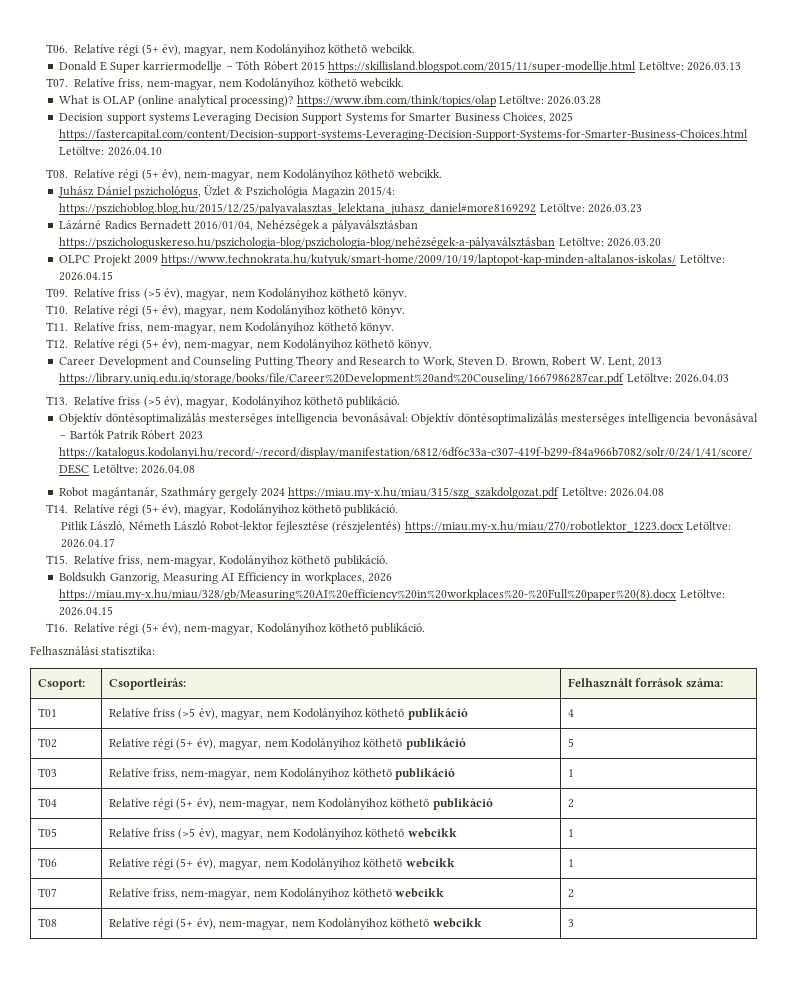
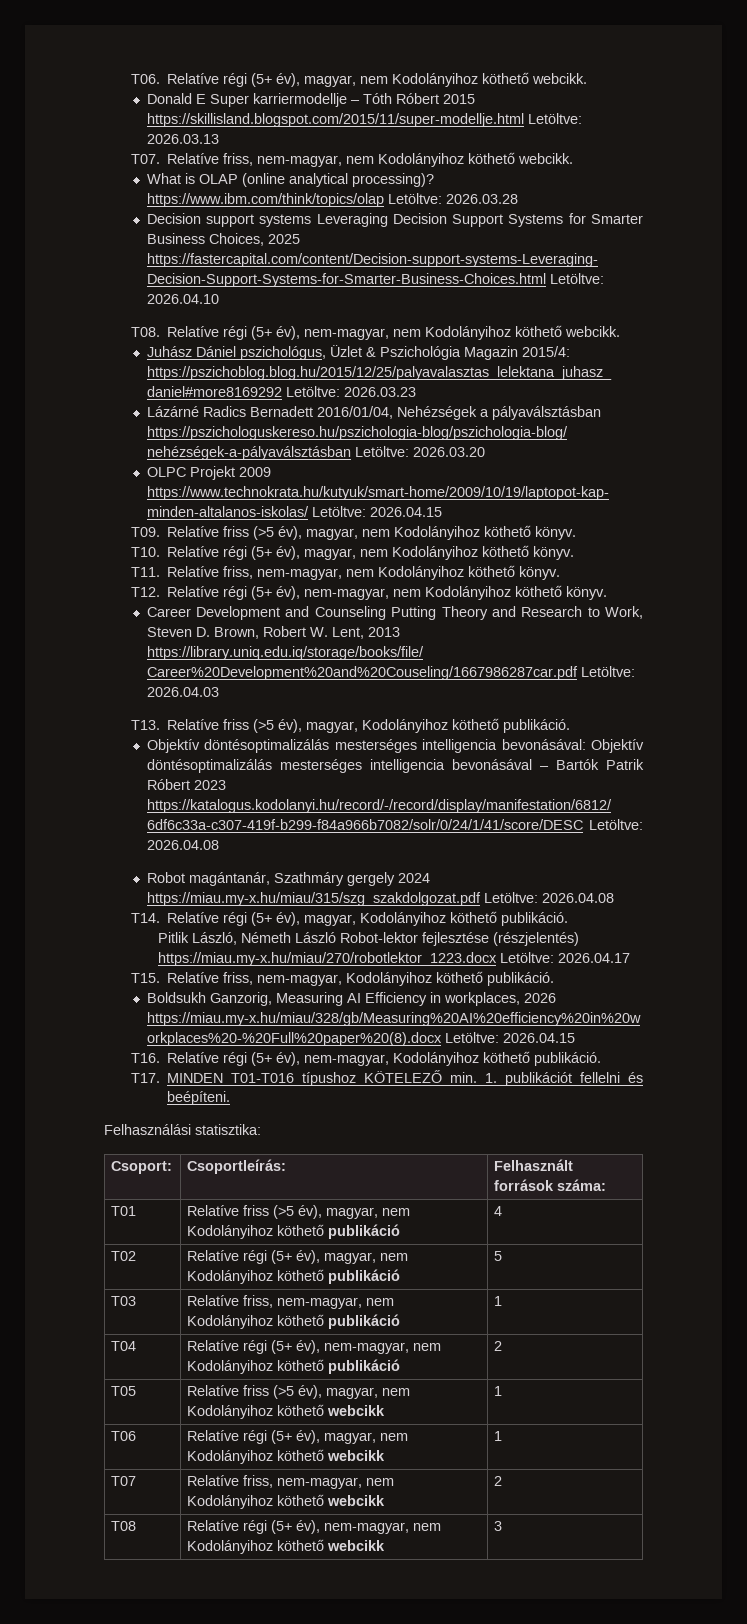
+ T17. MINDEN T01-T016 típushoz KÖTELEZŐ min. 1. publikációt fellelni és beépíteni.

